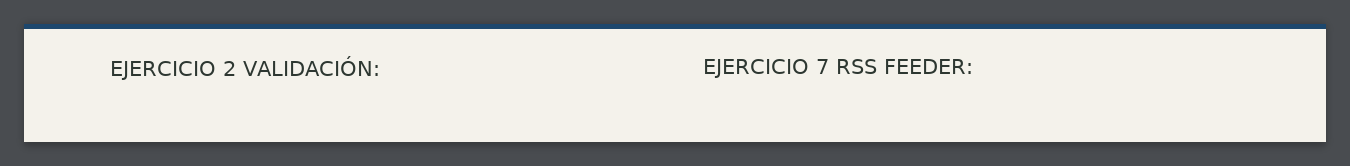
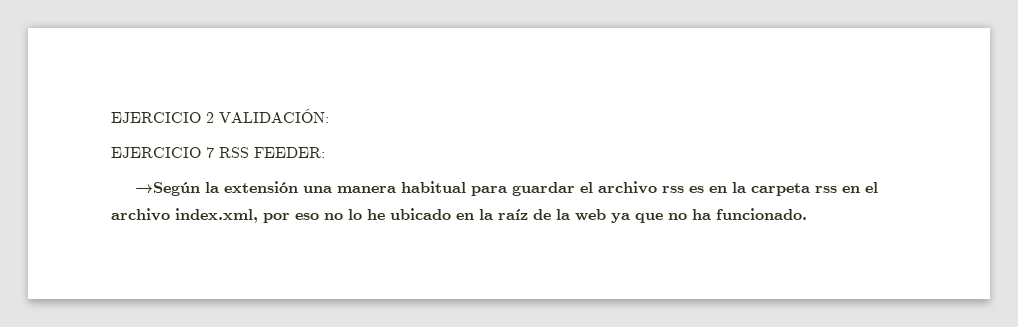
+ →Según la extensión una manera habitual para guardar el archivo rss es en la carpeta rss en el archivo index.xml, por eso no lo he ubicado en la raíz de la web ya que no ha funcionado.

